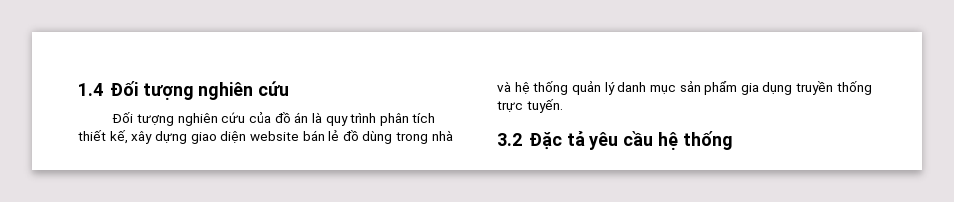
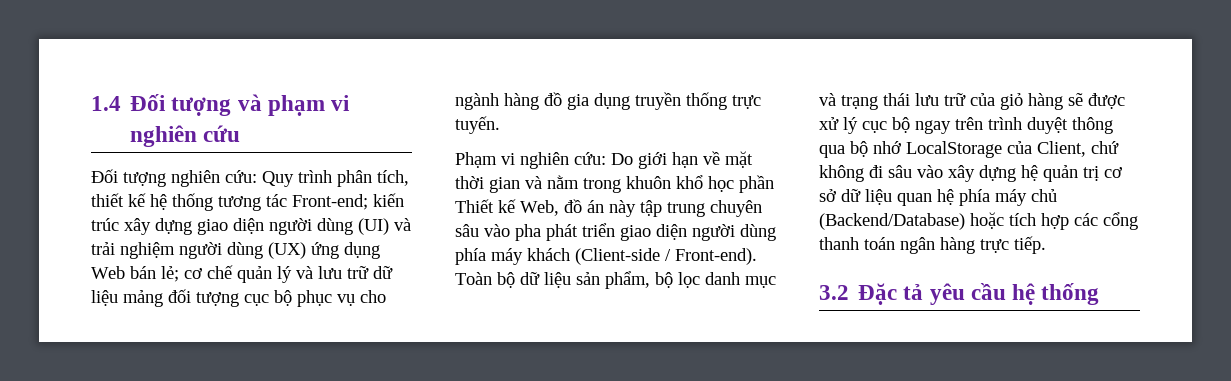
- 1.4 Đối tượng nghiên cứu
+ 1.4 Đối tượng và phạm vi nghiên cứu
- Đối tượng nghiên cứu của đồ án là quy trình phân tích thiết kế, xây dựng giao diện website bán lẻ đồ dùng trong nhà và hệ thống quản lý danh mục sản phẩm gia dụng truyền thống trực tuyến.
+ Đối tượng nghiên cứu: Quy trình phân tích, thiết kế hệ thống tương tác Front-end; kiến trúc xây dựng giao diện người dùng (UI) và trải nghiệm người dùng (UX) ứng dụng Web bán lẻ; cơ chế quản lý và lưu trữ dữ liệu mảng đối tượng cục bộ phục vụ cho ngành hàng đồ gia dụng truyền thống trực tuyến.
+ Phạm vi nghiên cứu: Do giới hạn về mặt thời gian và nằm trong khuôn khổ học phần Thiết kế Web, đồ án này tập trung chuyên sâu vào pha phát triển giao diện người dùng phía máy khách (Client-side / Front-end). Toàn bộ dữ liệu sản phẩm, bộ lọc danh mục và trạng thái lưu trữ của giỏ hàng sẽ được xử lý cục bộ ngay trên trình duyệt thông qua bộ nhớ LocalStorage của Client, chứ không đi sâu vào xây dựng hệ quản trị cơ sở dữ liệu quan hệ phía máy chủ (Backend/Database) hoặc tích hợp các cổng thanh toán ngân hàng trực tiếp.

